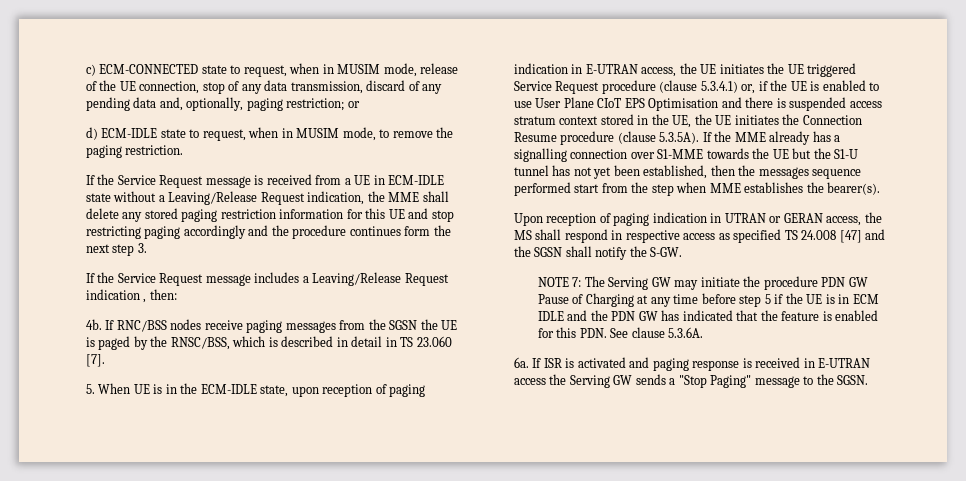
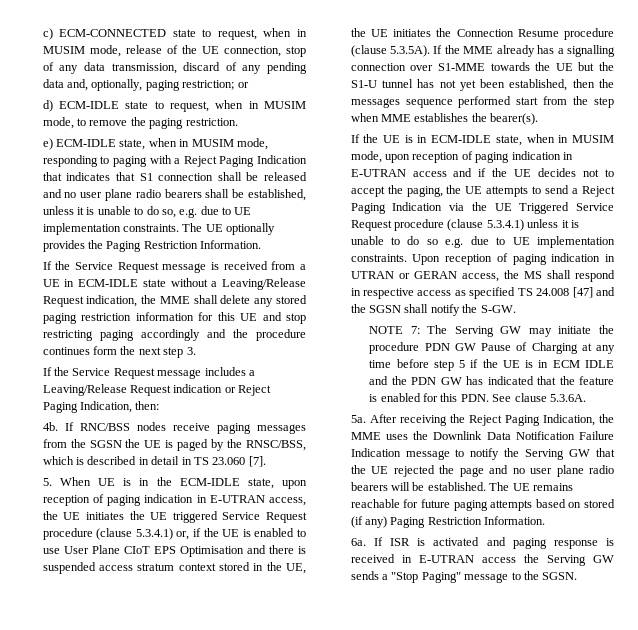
+ e) ECM-IDLE state, when in MUSIM mode, responding to paging with a Reject Paging Indication that indicates that S1 connection shall be released and no user plane radio bearers shall be established, unless it is unable to do so, e.g. due to UE implementation constraints. The UE optionally provides the Paging Restriction Information.
- If the Service Request message includes a Leaving/Release Request indication , then:
+ If the Service Request message includes a Leaving/Release Request indication or Reject Paging Indication, then:
+ If the UE is in ECM-IDLE state, when in MUSIM mode, upon reception of paging indication in E-UTRAN access and if the UE decides not to accept the paging, the UE attempts to send a Reject Paging Indication via the UE Triggered Service Request procedure (clause 5.3.4.1) unless it is unable to do so e.g. due to UE implementation constraints.
+ 5a. After receiving the Reject Paging Indication, the MME uses the Downlink Data Notification Failure Indication message to notify the Serving GW that the UE rejected the page and no user plane radio bearers will be established. The UE remains reachable for future paging attempts based on stored (if any) Paging Restriction Information.

